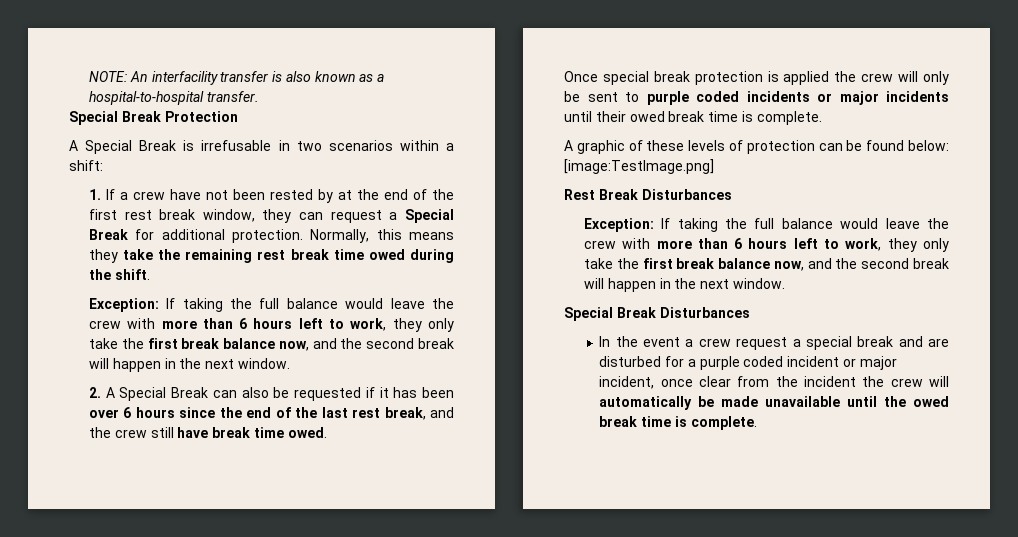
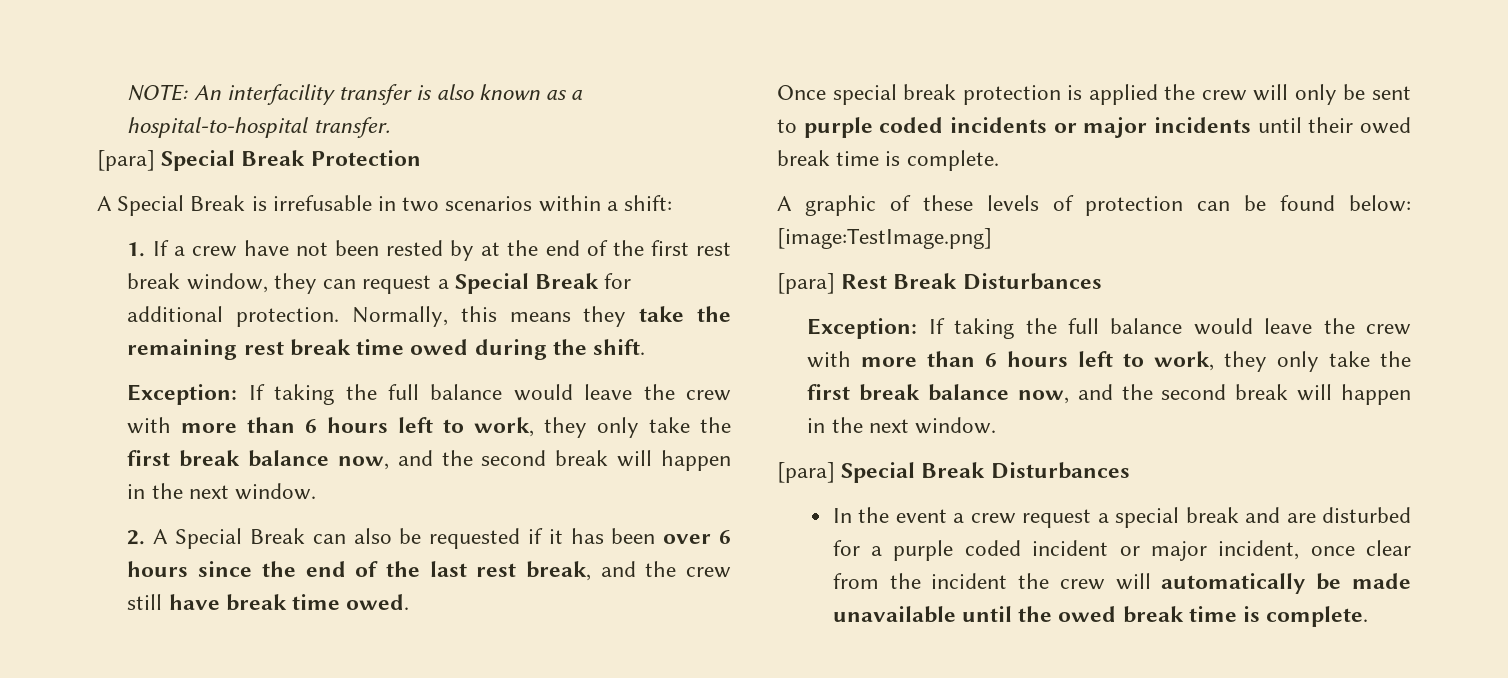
- Special Break Protection
+ [para] Special Break Protection
- Rest Break Disturbances
+ [para] Rest Break Disturbances
- Special Break Disturbances
+ [para] Special Break Disturbances

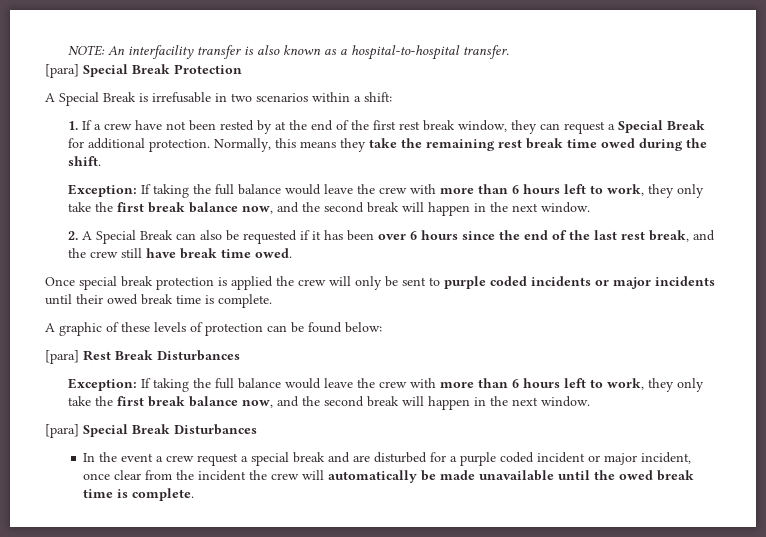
- A graphic of these levels of protection can be found below: [image:TestImage.png]
+ A graphic of these levels of protection can be found below:

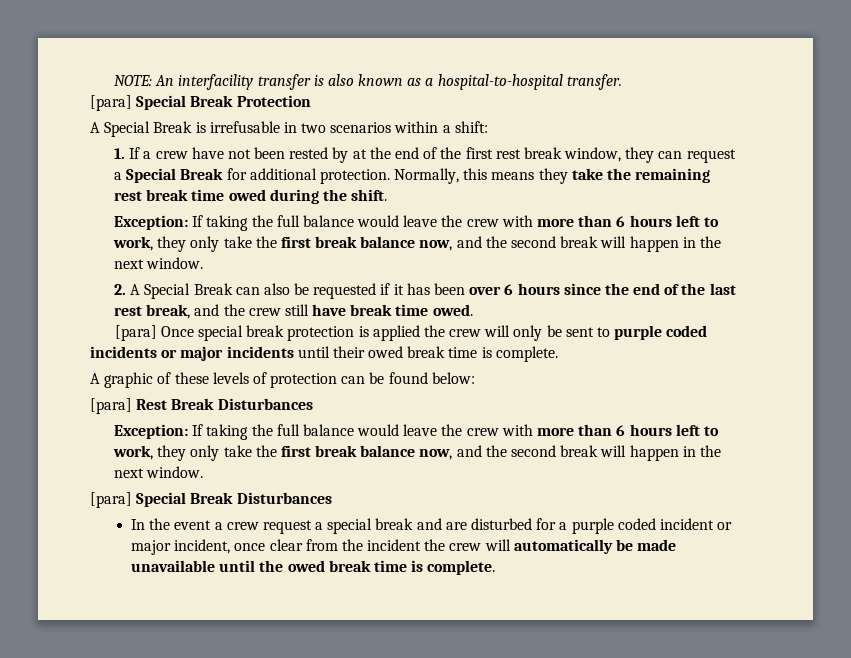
- Once special break protection is applied the crew will only be sent to purple coded incidents or major incidents until their owed break time is complete.
+ [para] Once special break protection is applied the crew will only be sent to purple coded incidents or major incidents until their owed break time is complete.

